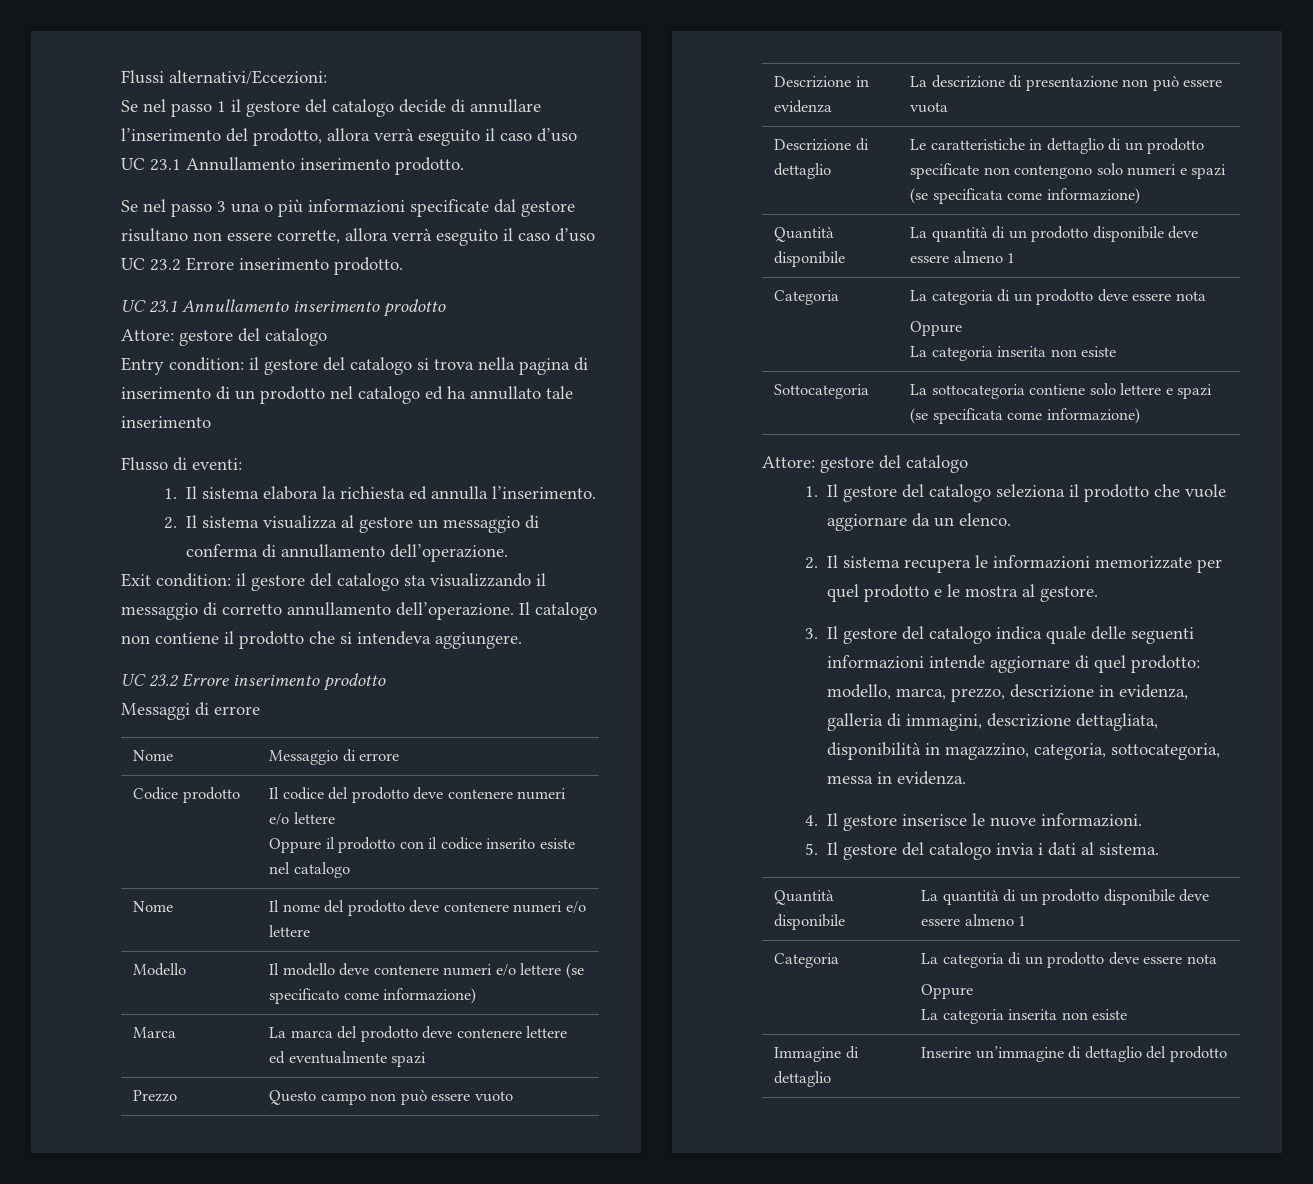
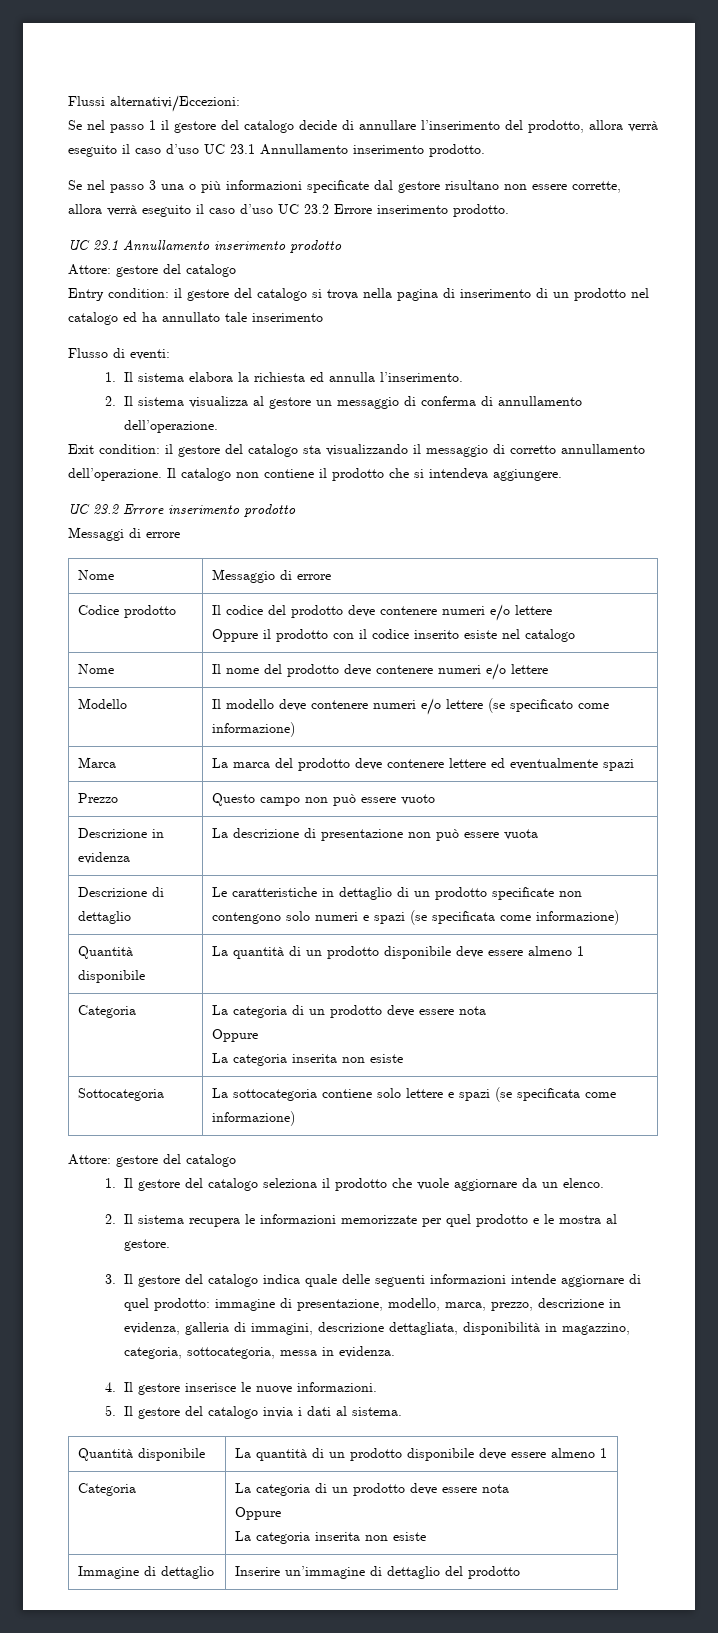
- 3. Il gestore del catalogo indica quale delle seguenti informazioni intende aggiornare di quel prodotto: modello, marca, prezzo, descrizione in evidenza, galleria di immagini, descrizione dettagliata, disponibilità in magazzino, categoria, sottocategoria, messa in evidenza.
+ 3. Il gestore del catalogo indica quale delle seguenti informazioni intende aggiornare di quel prodotto: immagine di presentazione, modello, marca, prezzo, descrizione in evidenza, galleria di immagini, descrizione dettagliata, disponibilità in magazzino, categoria, sottocategoria, messa in evidenza.

